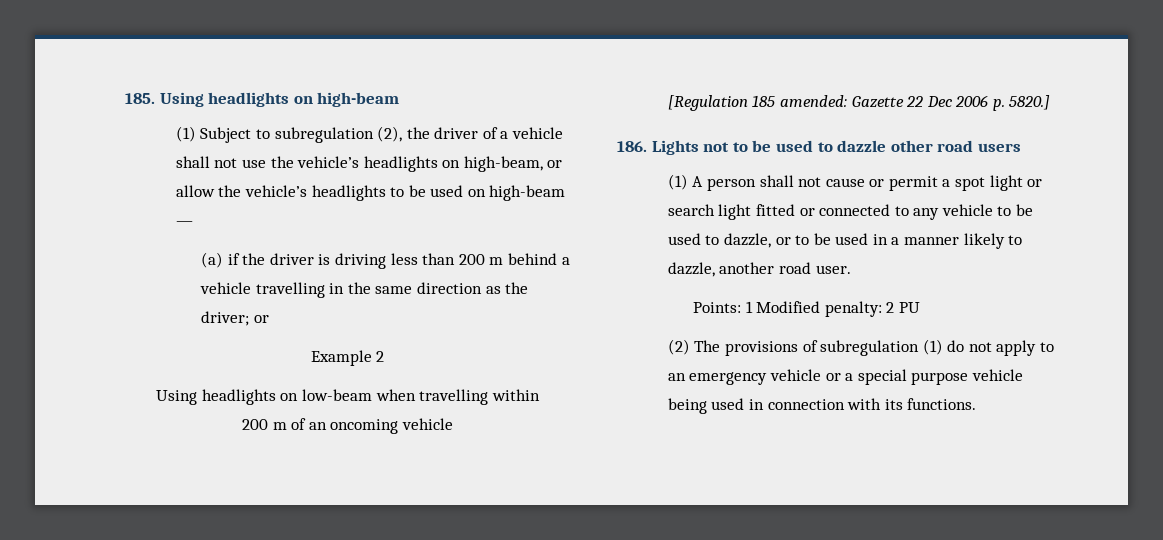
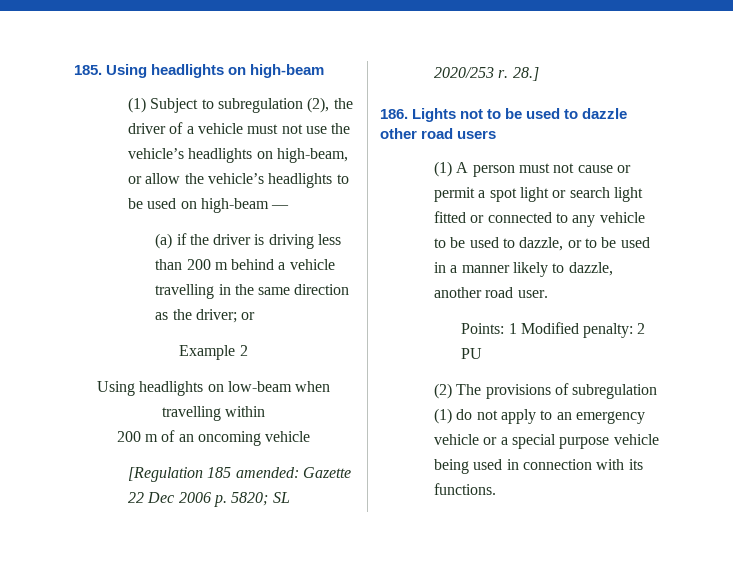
- (1) Subject to subregulation (2), the driver of a vehicle shall not use the vehicle’s headlights on high-beam, or allow the vehicle’s headlights to be used on high-beam —
+ (1) Subject to subregulation (2), the driver of a vehicle must not use the vehicle’s headlights on high-beam, or allow the vehicle’s headlights to be used on high-beam —
- [Regulation 185 amended: Gazette 22 Dec 2006 p. 5820.]
+ [Regulation 185 amended: Gazette 22 Dec 2006 p. 5820; SL 2020/253 r. 28.]
- (1) A person shall not cause or permit a spot light or search light fitted or connected to any vehicle to be used to dazzle, or to be used in a manner likely to dazzle, another road user.
+ (1) A person must not cause or permit a spot light or search light fitted or connected to any vehicle to be used to dazzle, or to be used in a manner likely to dazzle, another road user.

